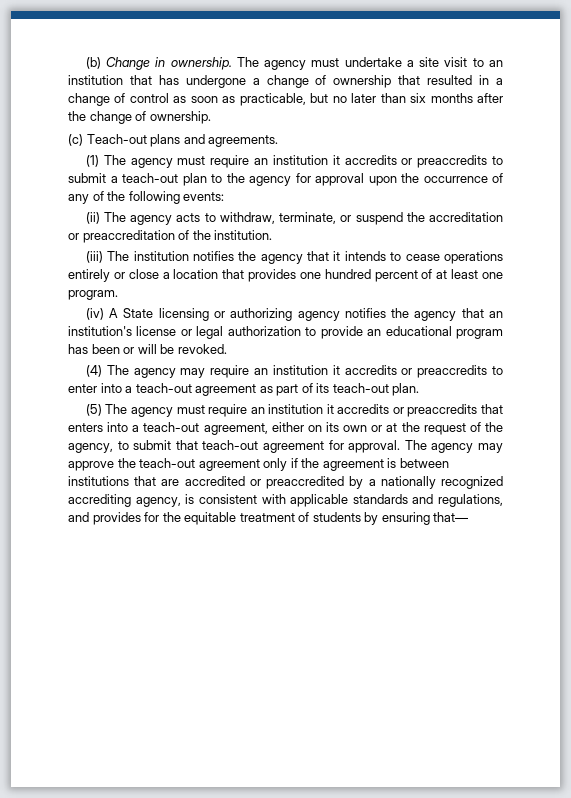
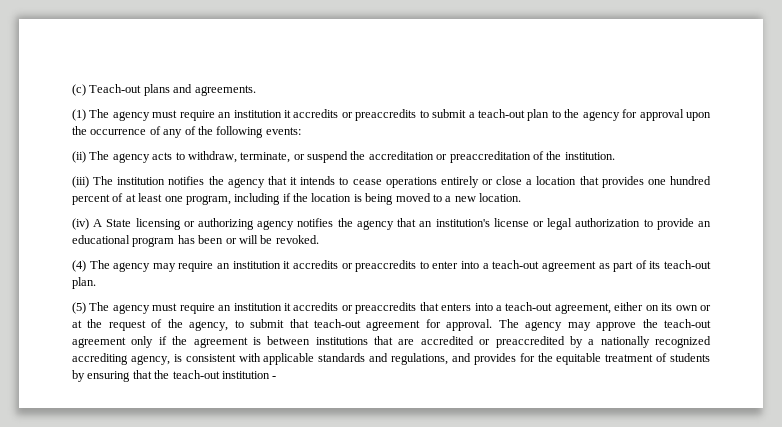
- (b) Change in ownership. The agency must undertake a site visit to an institution that has undergone a change of ownership that resulted in a change of control as soon as practicable, but no later than six months after the change of ownership.
- (iii) The institution notifies the agency that it intends to cease operations entirely or close a location that provides one hundred percent of at least one program.
+ (iii) The institution notifies the agency that it intends to cease operations entirely or close a location that provides one hundred percent of at least one program, including if the location is being moved to a new location.
- The agency may approve the teach-out agreement only if the agreement is between institutions that are accredited or preaccredited by a nationally recognized accrediting agency, is consistent with applicable standards and regulations, and provides for the equitable treatment of students by ensuring that—
+ The agency may approve the teach-out agreement only if the agreement is between institutions that are accredited or preaccredited by a nationally recognized accrediting agency, is consistent with applicable standards and regulations, and provides for the equitable treatment of students by ensuring that the teach-out institution -

